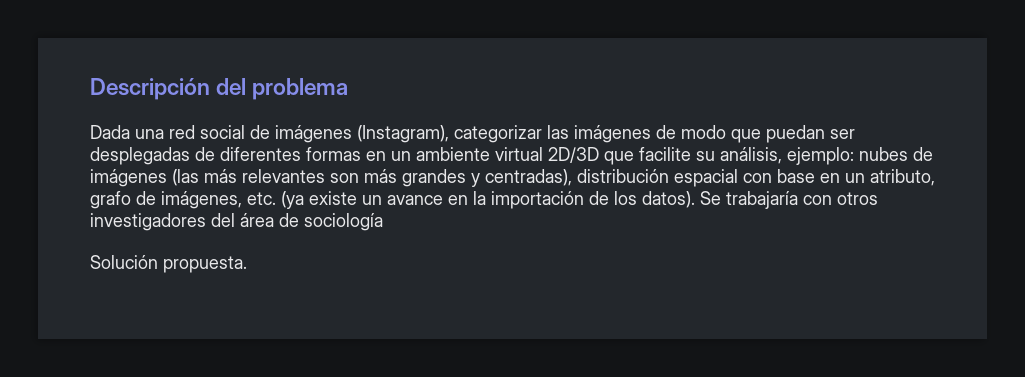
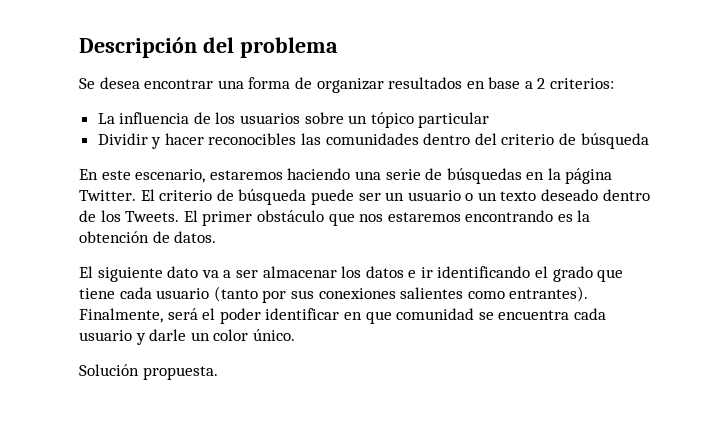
- Dada una red social de imágenes (Instagram), categorizar las imágenes de modo que puedan ser desplegadas de diferentes formas en un ambiente virtual 2D/3D que facilite su análisis, ejemplo: nubes de imágenes (las más relevantes son más grandes y centradas), distribución espacial con base en un atributo, grafo de imágenes, etc. (ya existe un avance en la importación de los datos). Se trabajaría con otros investigadores del área de sociología
+ Se desea encontrar una forma de organizar resultados en base a 2 criterios:
+ La influencia de los usuarios sobre un tópico particular
+ Dividir y hacer reconocibles las comunidades dentro del criterio de búsqueda
+ En este escenario, estaremos haciendo una serie de búsquedas en la página Twitter. El criterio de búsqueda puede ser un usuario o un texto deseado dentro de los Tweets. El primer obstáculo que nos estaremos encontrando es la obtención de datos.
+ El siguiente dato va a ser almacenar los datos e ir identificando el grado que tiene cada usuario (tanto por sus conexiones salientes como entrantes). Finalmente, será el poder identificar en que comunidad se encuentra cada usuario y darle un color único.

